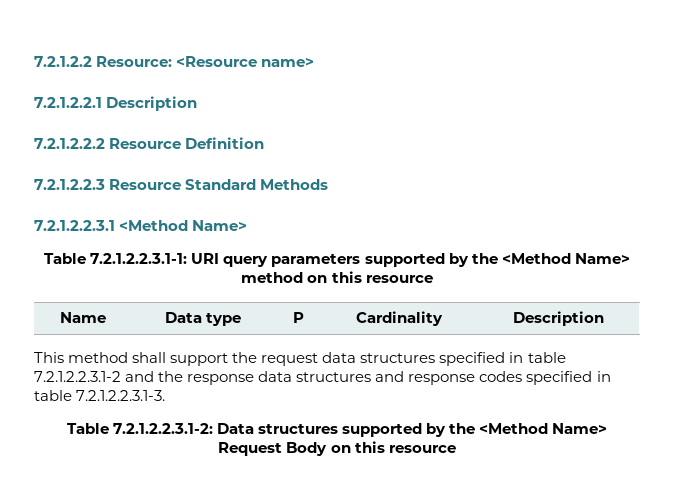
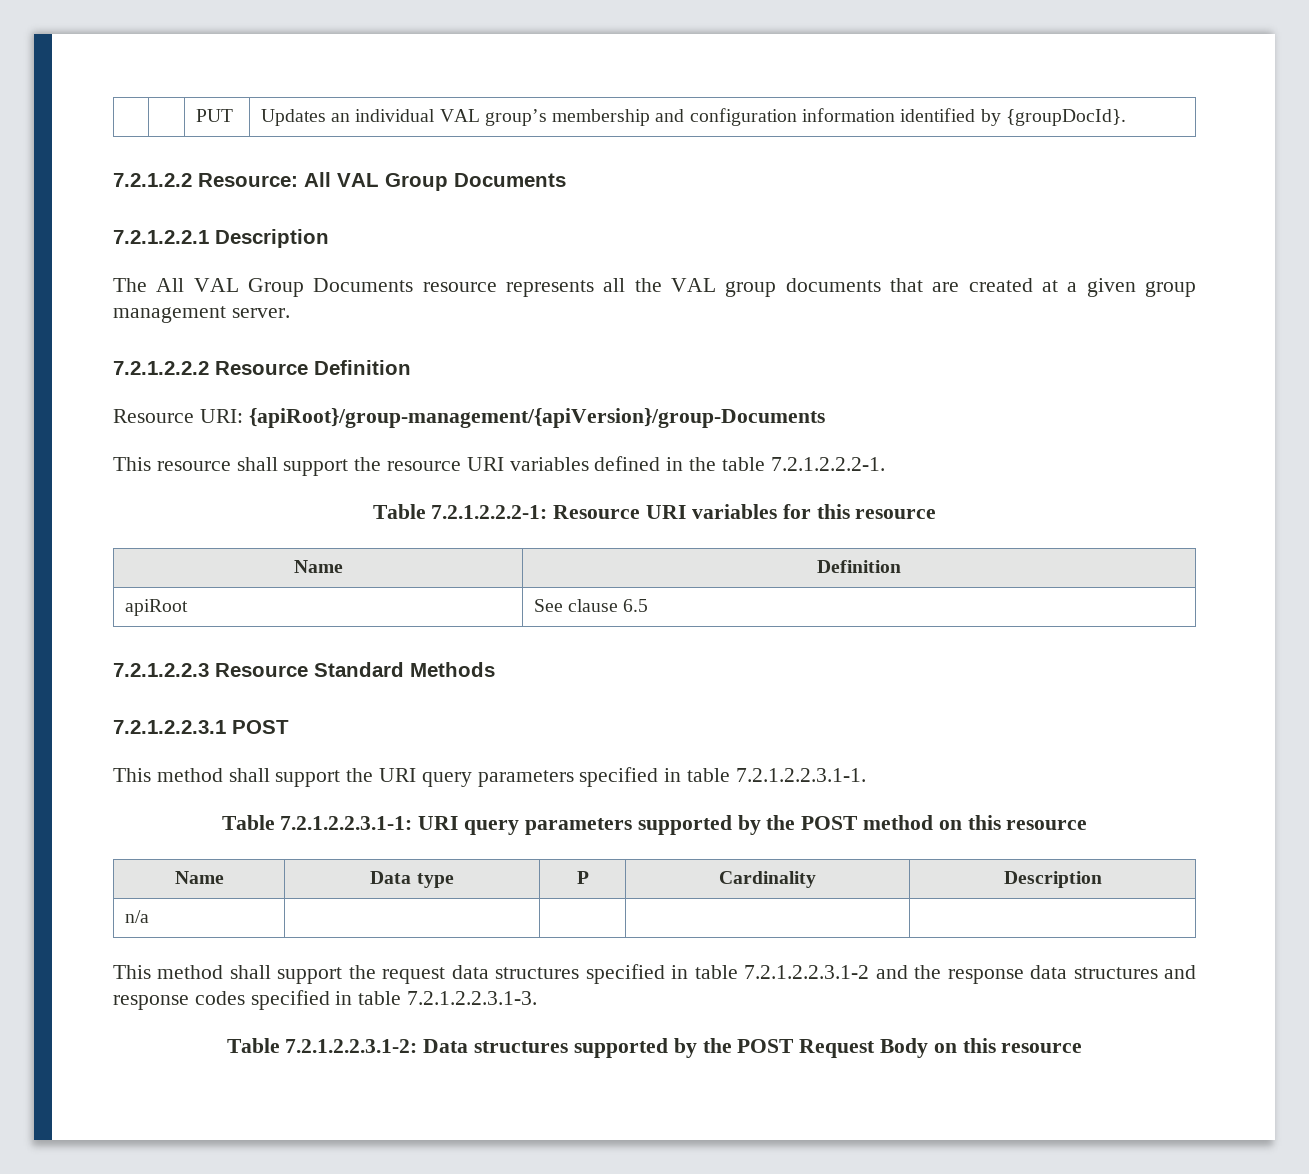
- 7.2.1.2.2 Resource: <Resource name>
+ | | PUT | Updates an individual VAL group’s membership and configuration information identified by {groupDocId}.
+ 7.2.1.2.2 Resource: All VAL Group Documents
  7.2.1.2.2.1 Description
+ The All VAL Group Documents resource represents all the VAL group documents that are created at a given group management server.
  7.2.1.2.2.2 Resource Definition
+ Resource URI: {apiRoot}/group-management/{apiVersion}/group-Documents
+ This resource shall support the resource URI variables defined in the table 7.2.1.2.2.2-1.
+ Table 7.2.1.2.2.2-1: Resource URI variables for this resource
+ Name | Definition
+ apiRoot | See clause 6.5
- 7.2.1.2.2.3.1 <Method Name>
+ 7.2.1.2.2.3.1 POST
+ This method shall support the URI query parameters specified in table 7.2.1.2.2.3.1-1.
- Table 7.2.1.2.2.3.1-1: URI query parameters supported by the <Method Name> method on this resource
+ Table 7.2.1.2.2.3.1-1: URI query parameters supported by the POST method on this resource
+ n/a | | | |
- Table 7.2.1.2.2.3.1-2: Data structures supported by the <Method Name> Request Body on this resource
+ Table 7.2.1.2.2.3.1-2: Data structures supported by the POST Request Body on this resource

